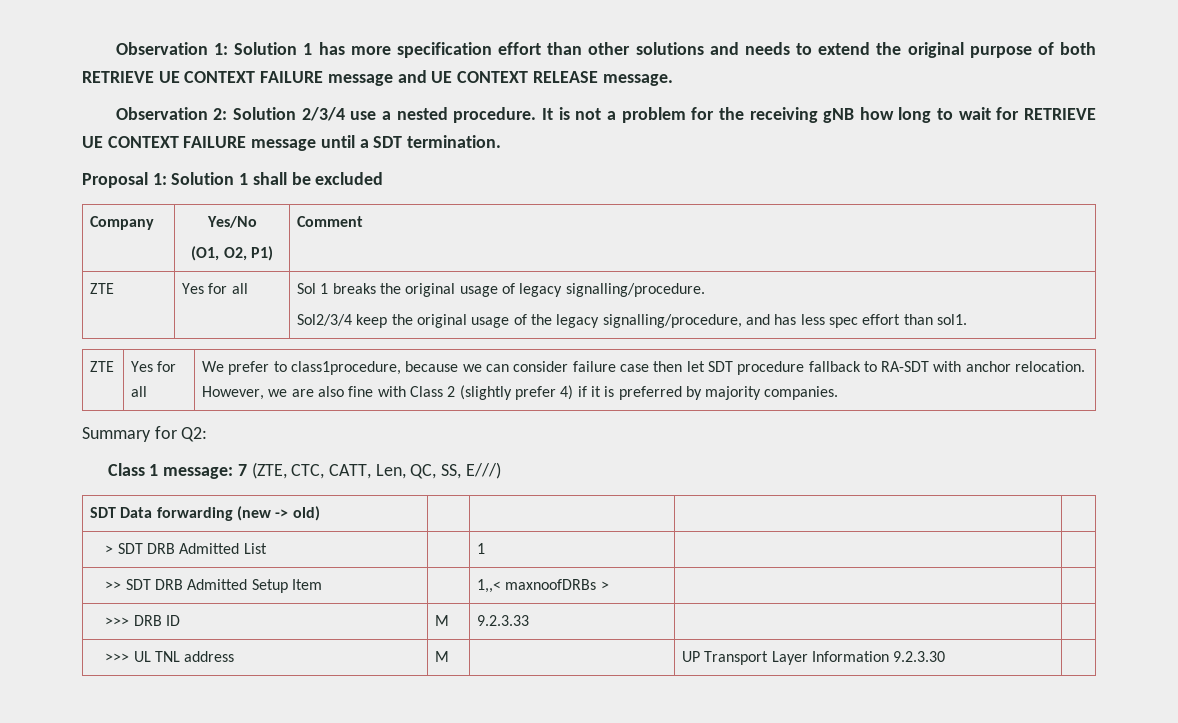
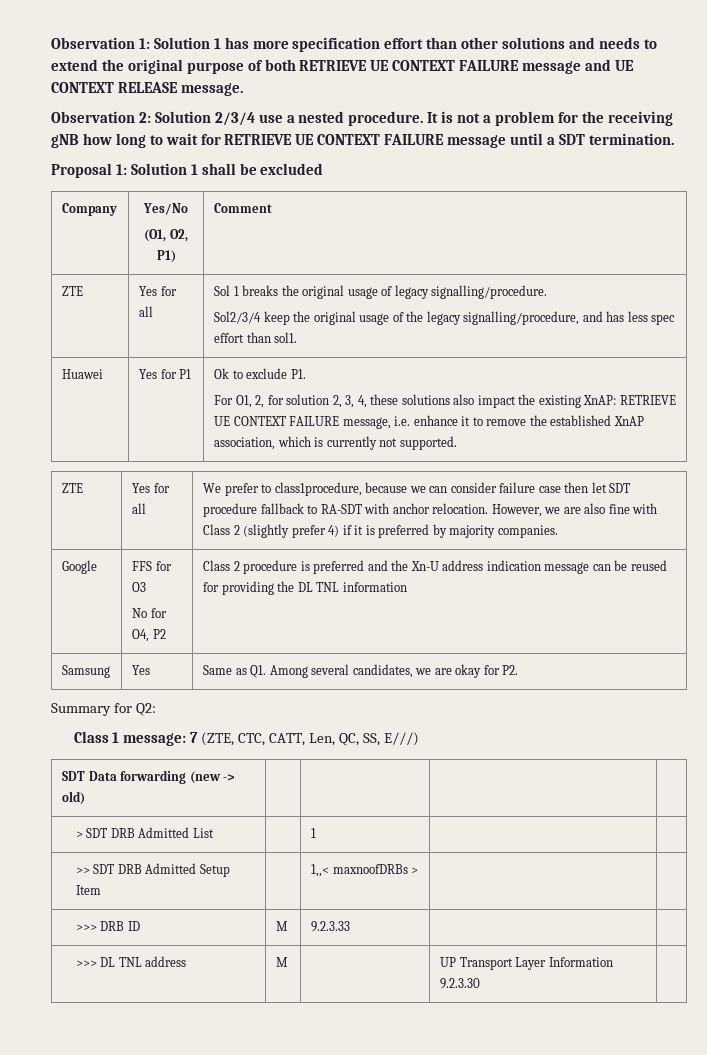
+ Huawei | Yes for P1 | Ok to exclude P1.
+ For O1, 2, for solution 2, 3, 4, these solutions also impact the existing XnAP: RETRIEVE UE CONTEXT FAILURE message, i.e. enhance it to remove the established XnAP association, which is currently not supported.
+ Google | FFS for O3
+ No for O4, P2 | Class 2 procedure is preferred and the Xn-U address indication message can be reused for providing the DL TNL information
+ Samsung | Yes | Same as Q1. Among several candidates, we are okay for P2.
- >>> UL TNL address | M | | UP Transport Layer Information 9.2.3.30 |
+ >>> DL TNL address | M | | UP Transport Layer Information 9.2.3.30 |

